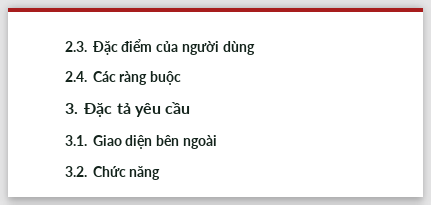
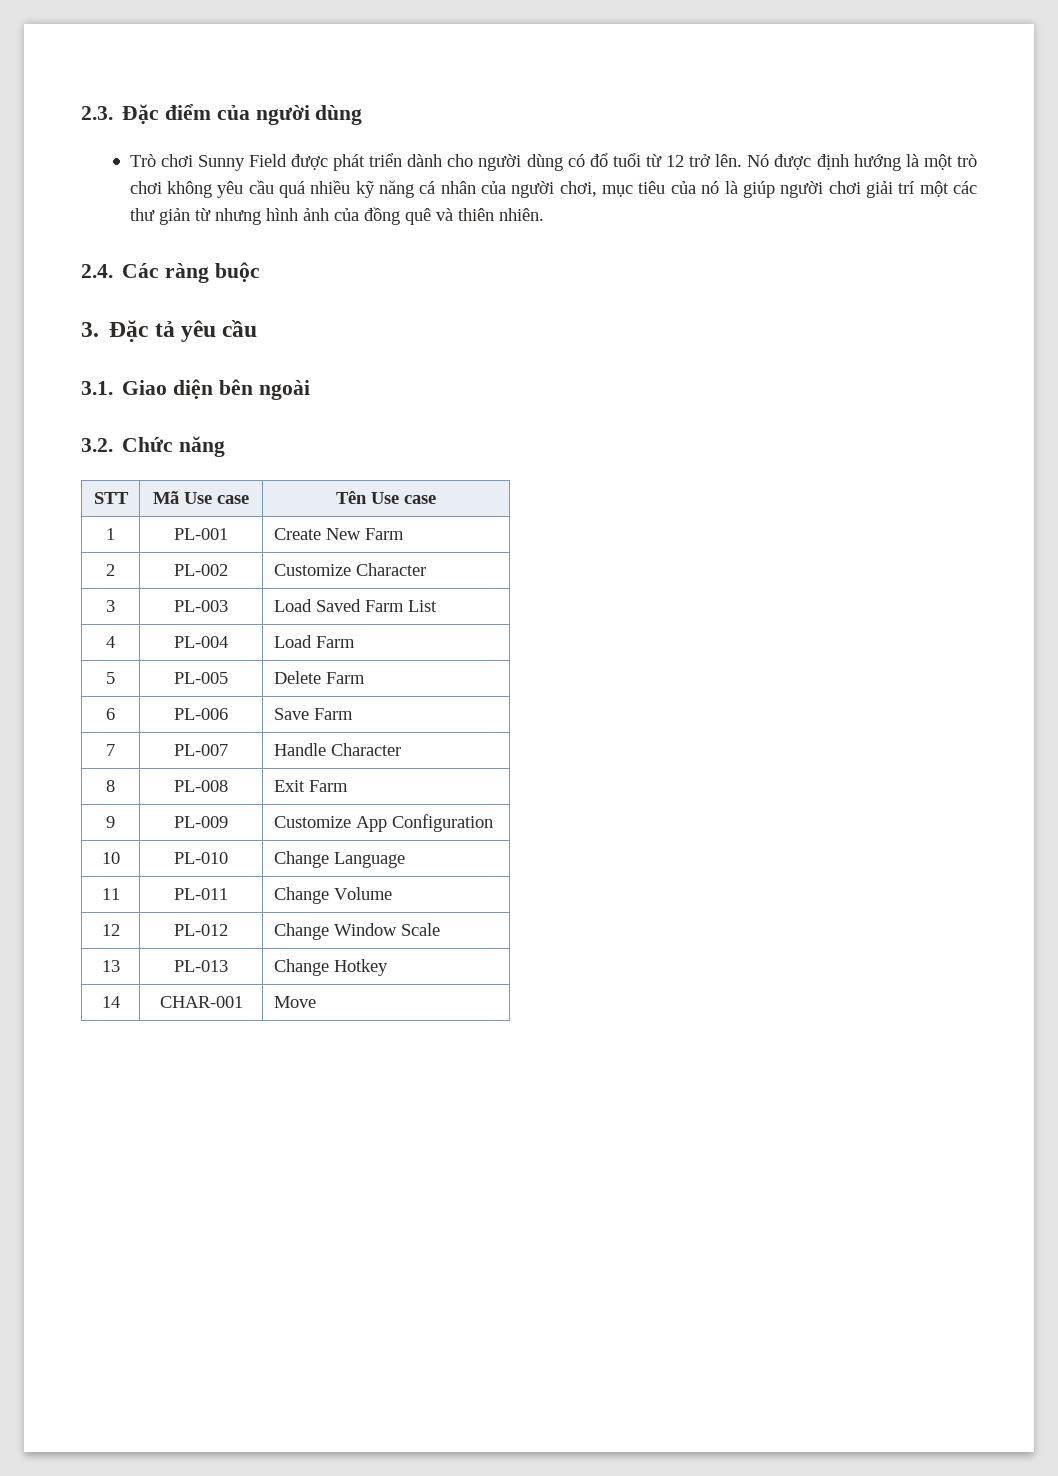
+ Trò chơi Sunny Field được phát triển dành cho người dùng có đổ tuổi từ 12 trở lên. Nó được định hướng là một trò chơi không yêu cầu quá nhiều kỹ năng cá nhân của người chơi, mục tiêu của nó là giúp người chơi giải trí một các thư giản từ nhưng hình ảnh của đồng quê và thiên nhiên.
+ STT | Mã Use case | Tên Use case
+ 1 | PL-001 | Create New Farm
+ 2 | PL-002 | Customize Character
+ 3 | PL-003 | Load Saved Farm List
+ 4 | PL-004 | Load Farm
+ 5 | PL-005 | Delete Farm
+ 6 | PL-006 | Save Farm
+ 7 | PL-007 | Handle Character
+ 8 | PL-008 | Exit Farm
+ 9 | PL-009 | Customize App Configuration
+ 10 | PL-010 | Change Language
+ 11 | PL-011 | Change Volume
+ 12 | PL-012 | Change Window Scale
+ 13 | PL-013 | Change Hotkey
+ 14 | CHAR-001 | Move

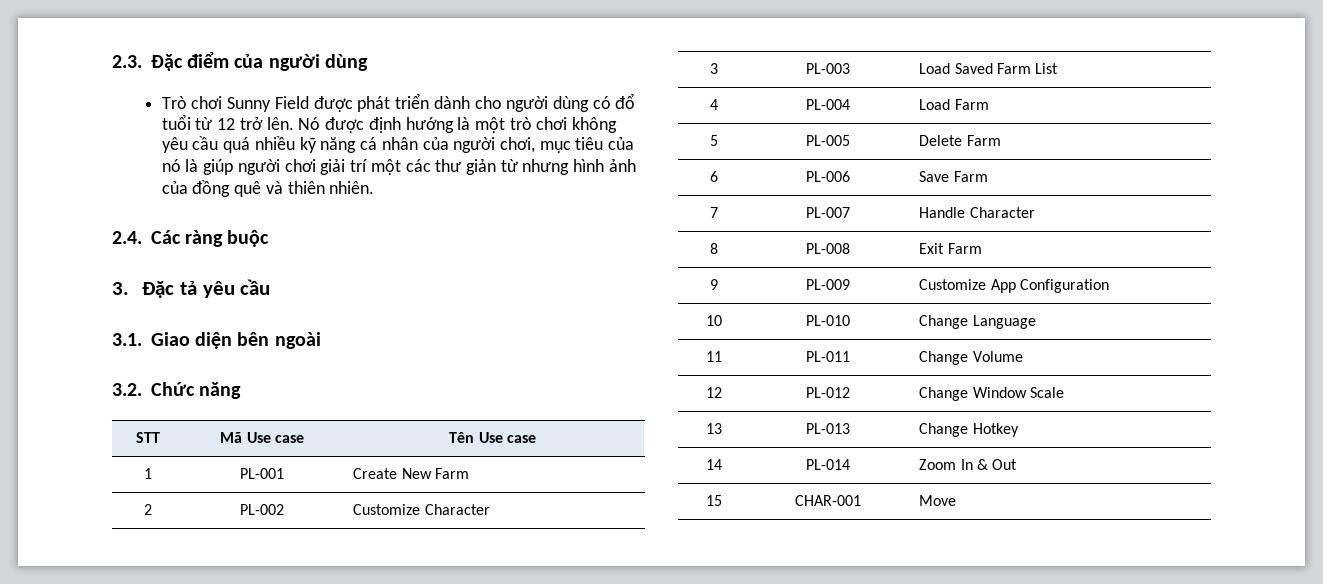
- 14 | CHAR-001 | Move
+ 14 | PL-014 | Zoom In & Out
+ 15 | CHAR-001 | Move

